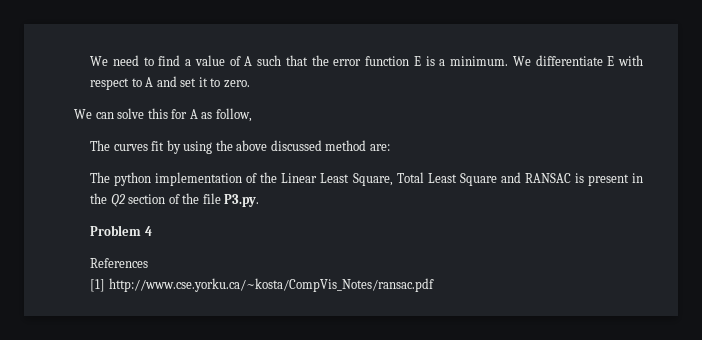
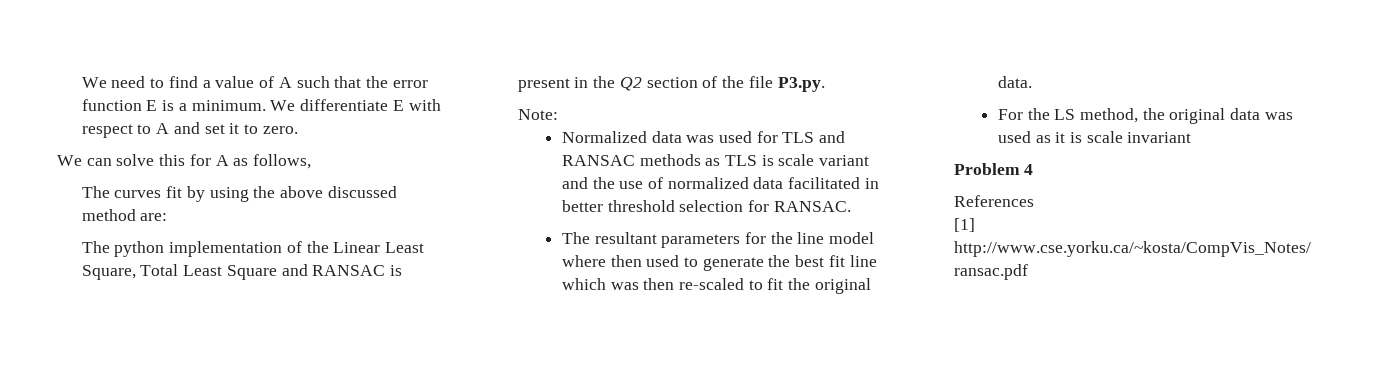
- We can solve this for A as follow,
+ We can solve this for A as follows,
+ Note:
+ Normalized data was used for TLS and RANSAC methods as TLS is scale variant and the use of normalized data facilitated in better threshold selection for RANSAC.
+ The resultant parameters for the line model where then used to generate the best fit line which was then re-scaled to fit the original data.
+ For the LS method, the original data was used as it is scale invariant

